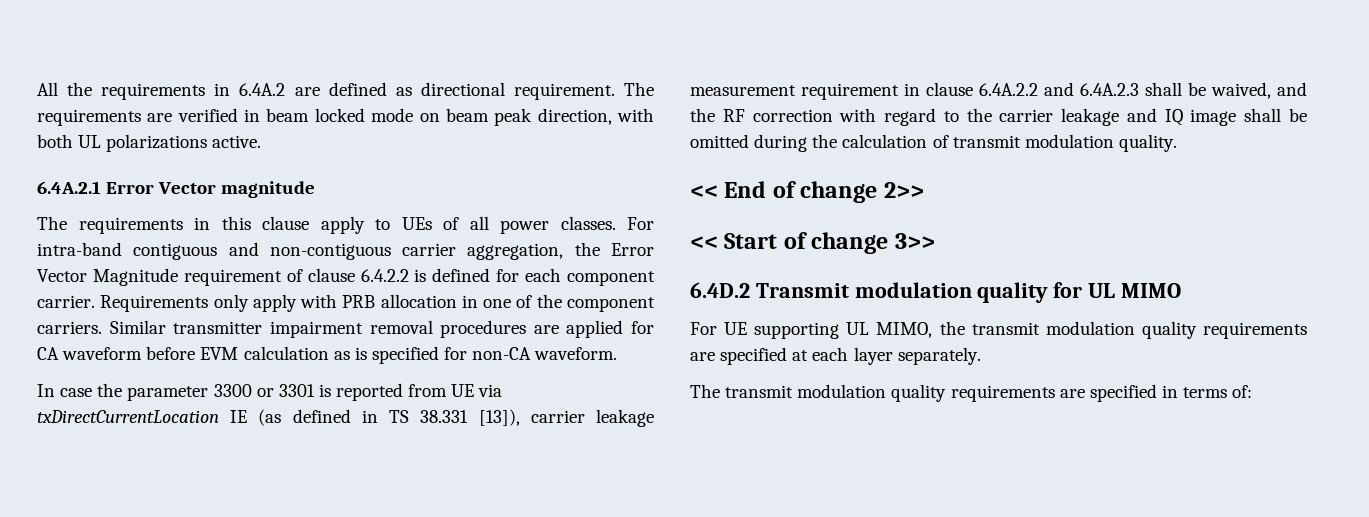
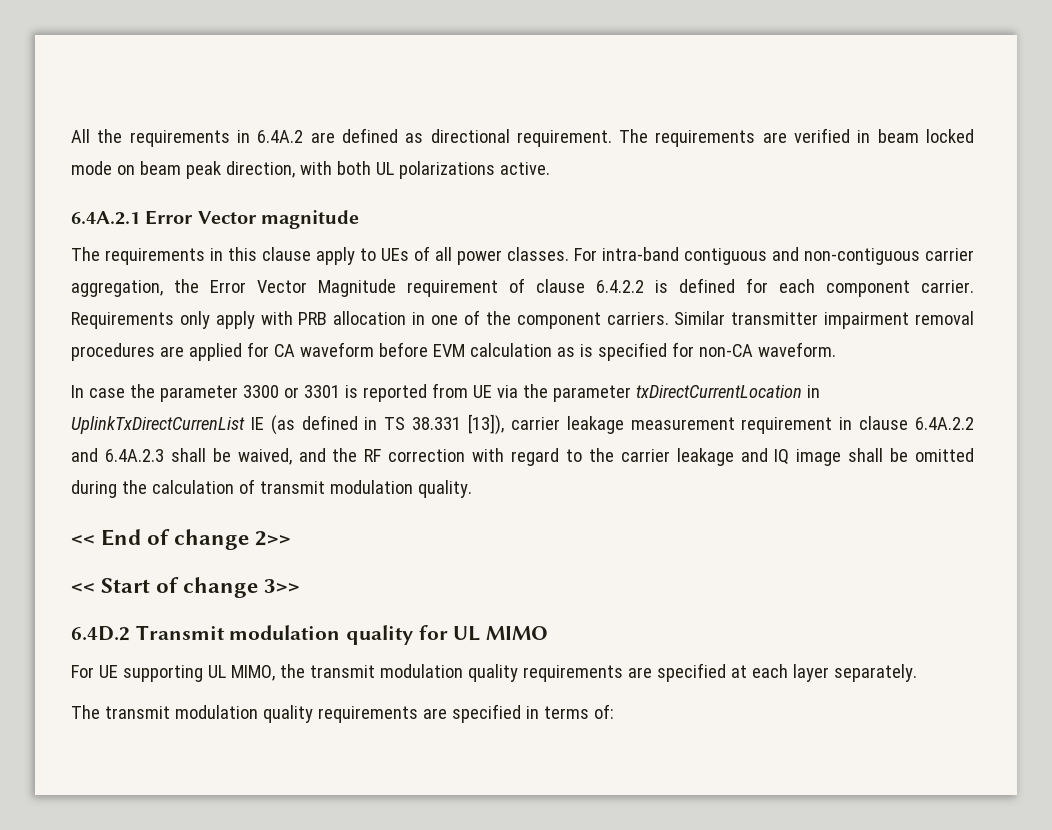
- In case the parameter 3300 or 3301 is reported from UE via txDirectCurrentLocation IE (as defined in TS 38.331 [13]), carrier leakage measurement requirement in clause 6.4A.2.2 and 6.4A.2.3 shall be waived, and the RF correction with regard to the carrier leakage and IQ image shall be omitted during the calculation of transmit modulation quality.
+ In case the parameter 3300 or 3301 is reported from UE via the parameter txDirectCurrentLocation in UplinkTxDirectCurrenList IE (as defined in TS 38.331 [13]), carrier leakage measurement requirement in clause 6.4A.2.2 and 6.4A.2.3 shall be waived, and the RF correction with regard to the carrier leakage and IQ image shall be omitted during the calculation of transmit modulation quality.

